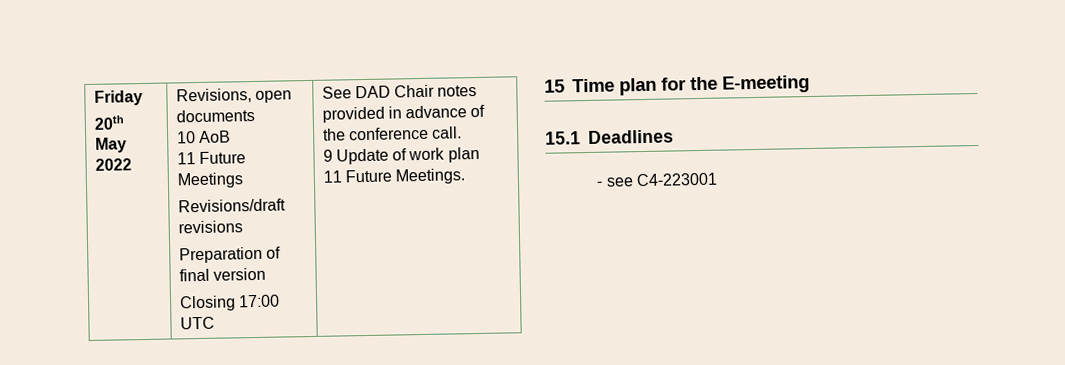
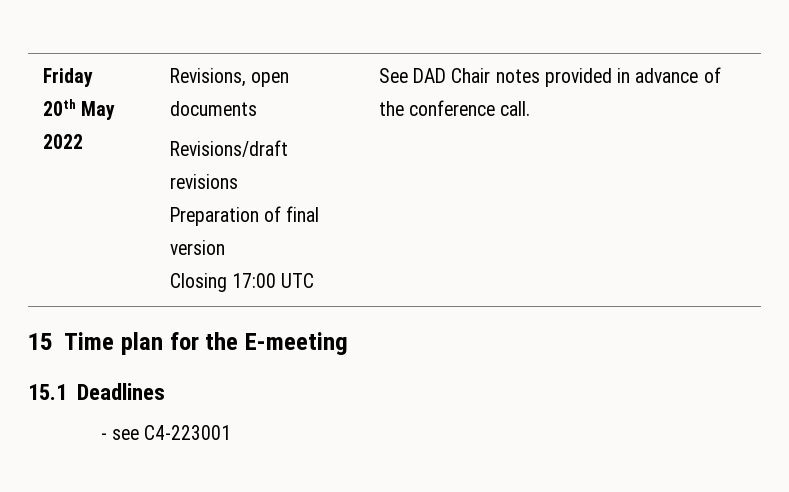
  Friday
  20th May 2022 | Revisions, open documents
- 10 AoB
- 11 Future Meetings
  Revisions/draft revisions
  Preparation of final version
  Closing 17:00 UTC | See DAD Chair notes provided in advance of the conference call.
- 9 Update of work plan
- 11 Future Meetings.

